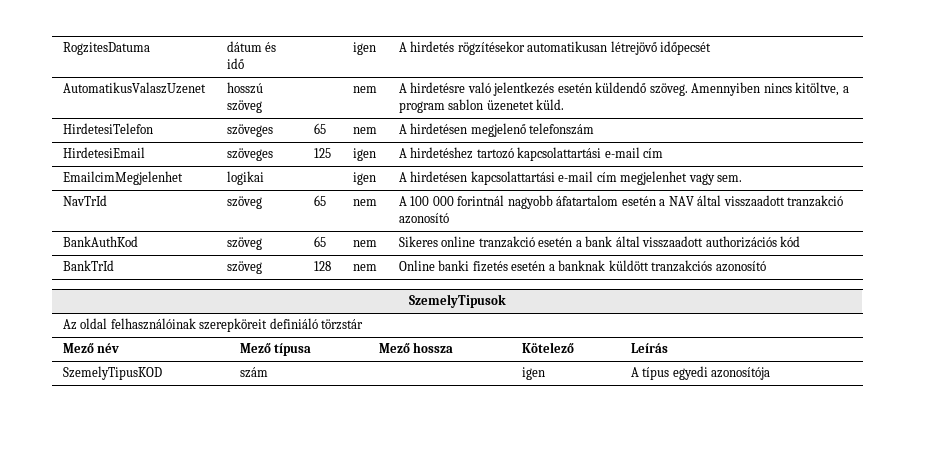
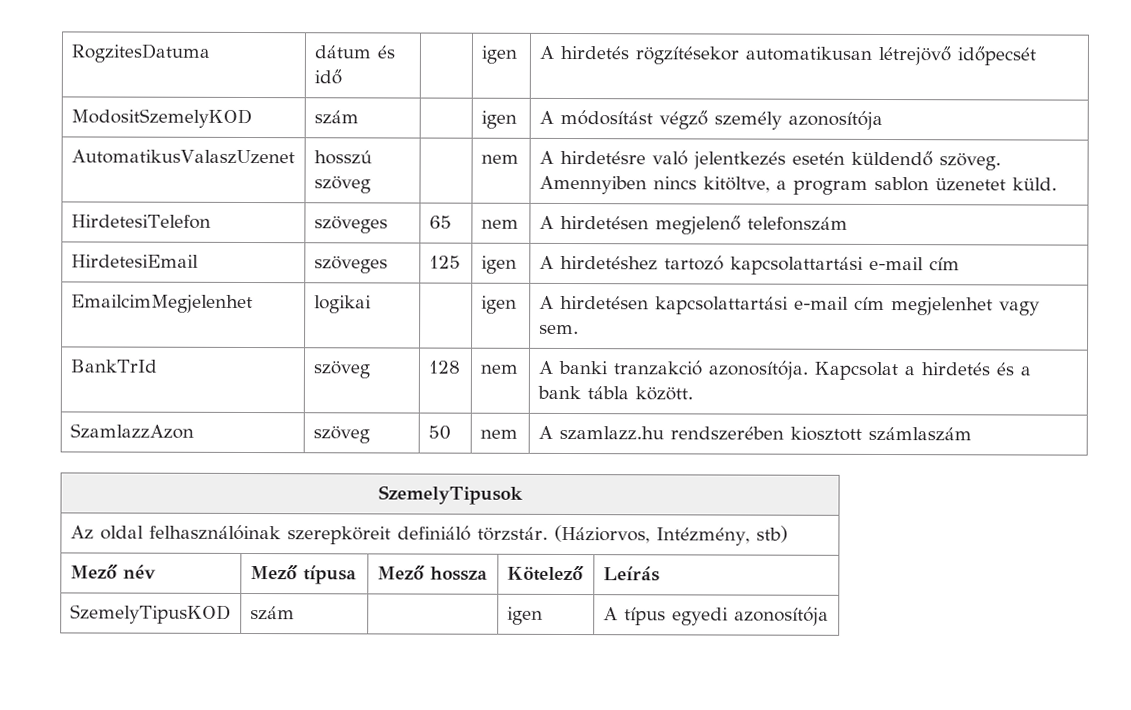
+ ModositSzemelyKOD | szám | | igen | A módosítást végző személy azonosítója
- NavTrId | szöveg | 65 | nem | A 100 000 forintnál nagyobb áfatartalom esetén a NAV által visszaadott tranzakció azonosító
- BankAuthKod | szöveg | 65 | nem | Sikeres online tranzakció esetén a bank által visszaadott authorizációs kód
- BankTrId | szöveg | 128 | nem | Online banki fizetés esetén a banknak küldött tranzakciós azonosító
+ BankTrId | szöveg | 128 | nem | A banki tranzakció azonosítója. Kapcsolat a hirdetés és a bank tábla között.
+ SzamlazzAzon | szöveg | 50 | nem | A szamlazz.hu rendszerében kiosztott számlaszám
- Az oldal felhasználóinak szerepköreit definiáló törzstár
+ Az oldal felhasználóinak szerepköreit definiáló törzstár. (Háziorvos, Intézmény, stb)

